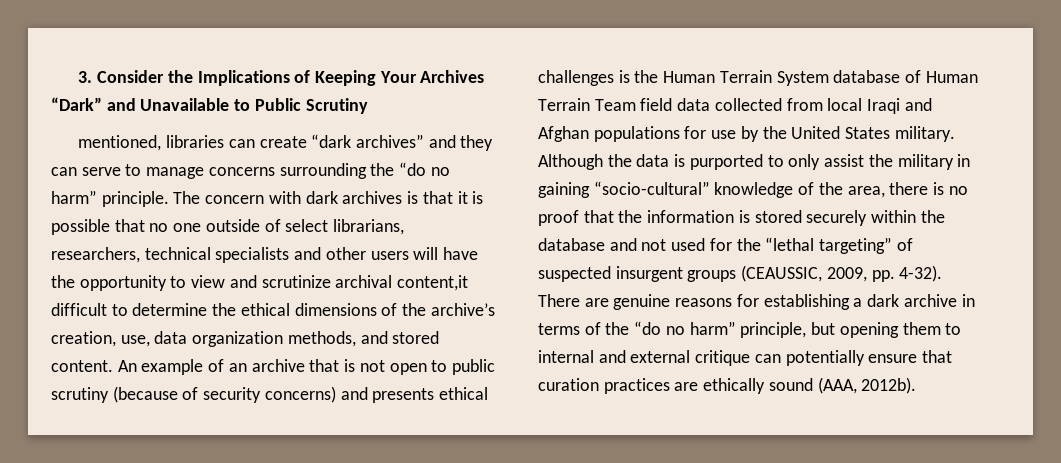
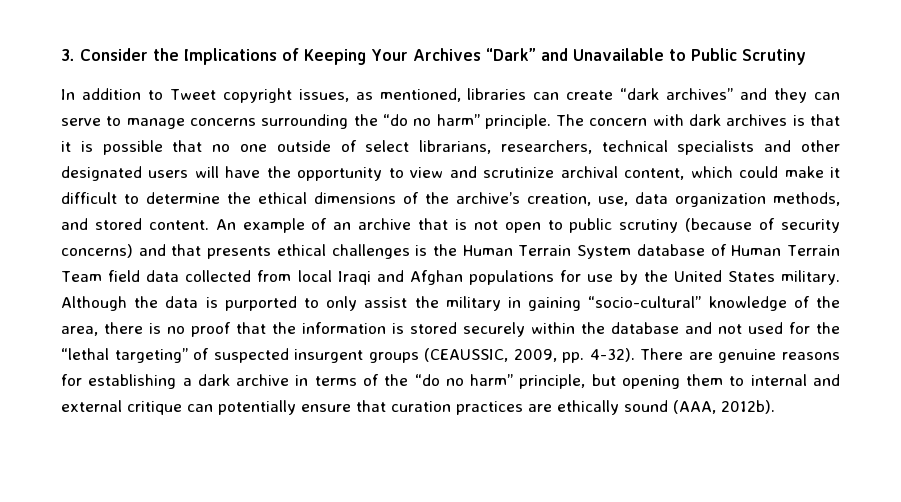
- mentioned, libraries can create “dark archives” and they can serve to manage concerns surrounding the “do no harm” principle.
+ In addition to Tweet copyright issues, as mentioned, libraries can create “dark archives” and they can serve to manage concerns surrounding the “do no harm” principle.
- The concern with dark archives is that it is possible that no one outside of select librarians, researchers, technical specialists and other users will have the opportunity to view and scrutinize archival content,it difficult to determine the ethical dimensions of the archive’s creation, use, data organization methods, and stored content.
+ The concern with dark archives is that it is possible that no one outside of select librarians, researchers, technical specialists and other designated users will have the opportunity to view and scrutinize archival content, which could make it difficult to determine the ethical dimensions of the archive’s creation, use, data organization methods, and stored content.
- An example of an archive that is not open to public scrutiny (because of security concerns) and presents ethical challenges is the Human Terrain System database of Human Terrain Team field data collected from local Iraqi and Afghan populations for use by the United States military.
+ An example of an archive that is not open to public scrutiny (because of security concerns) and that presents ethical challenges is the Human Terrain System database of Human Terrain Team field data collected from local Iraqi and Afghan populations for use by the United States military.

